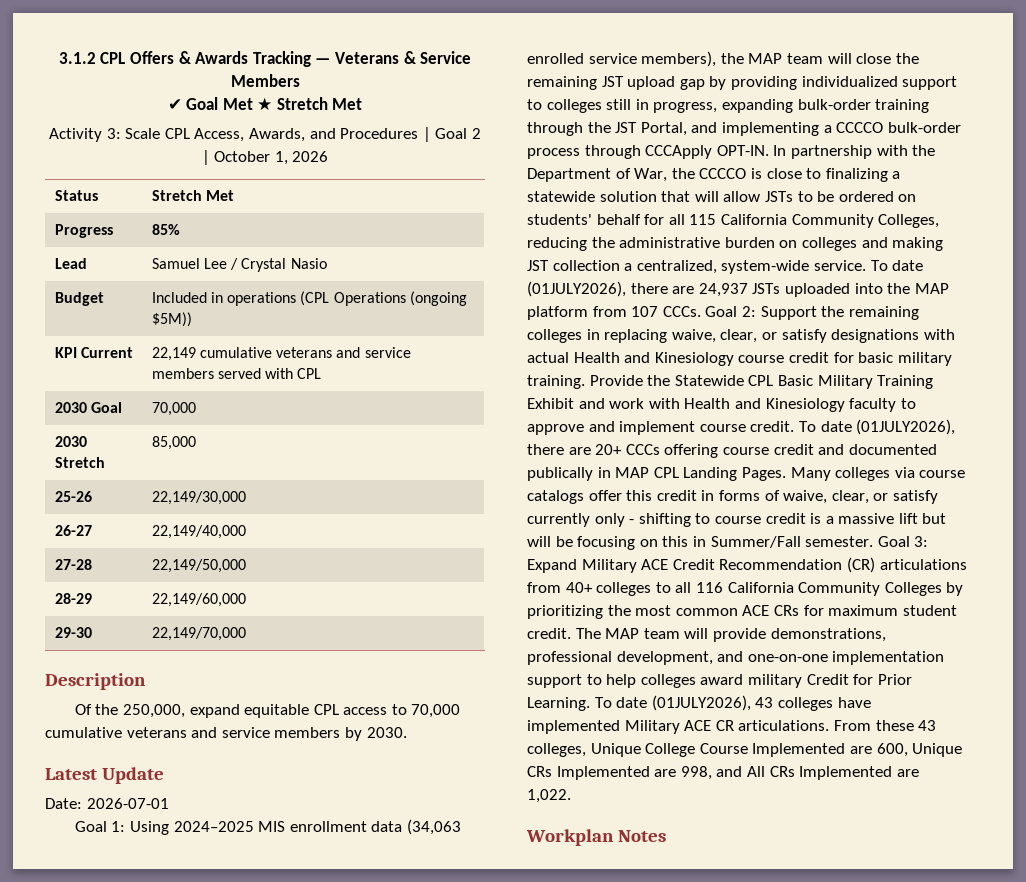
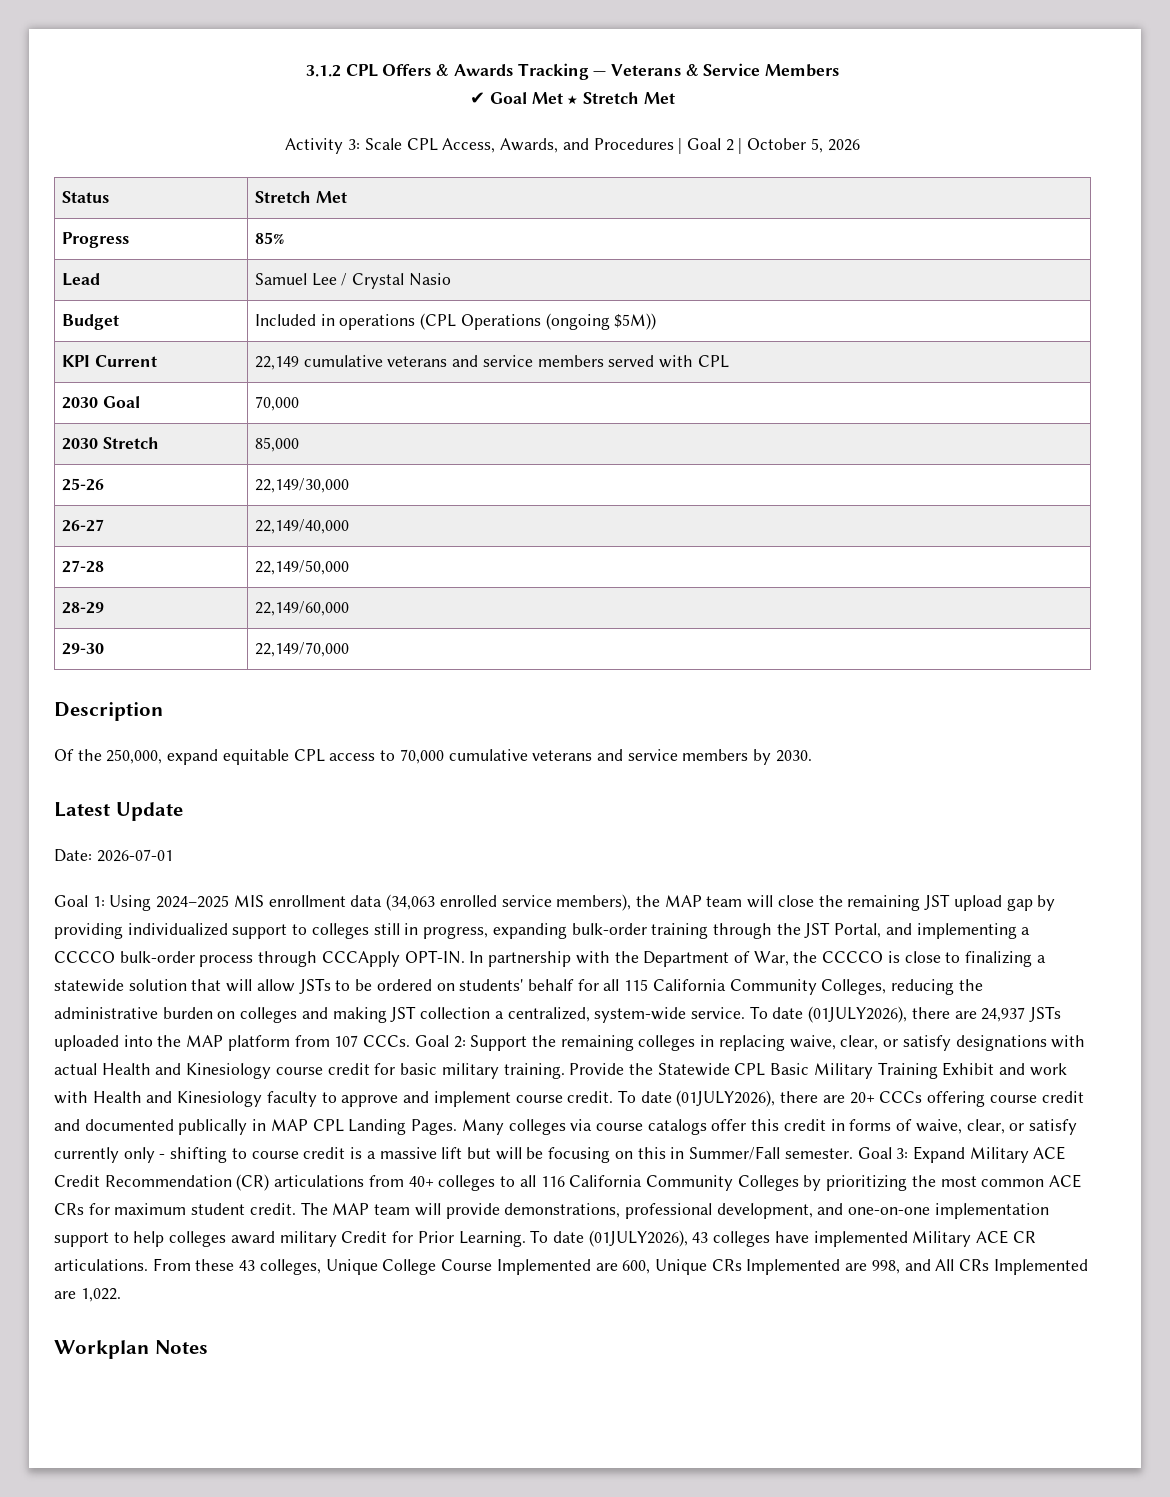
- Activity 3: Scale CPL Access, Awards, and Procedures | Goal 2 | October 1, 2026
+ Activity 3: Scale CPL Access, Awards, and Procedures | Goal 2 | October 5, 2026

